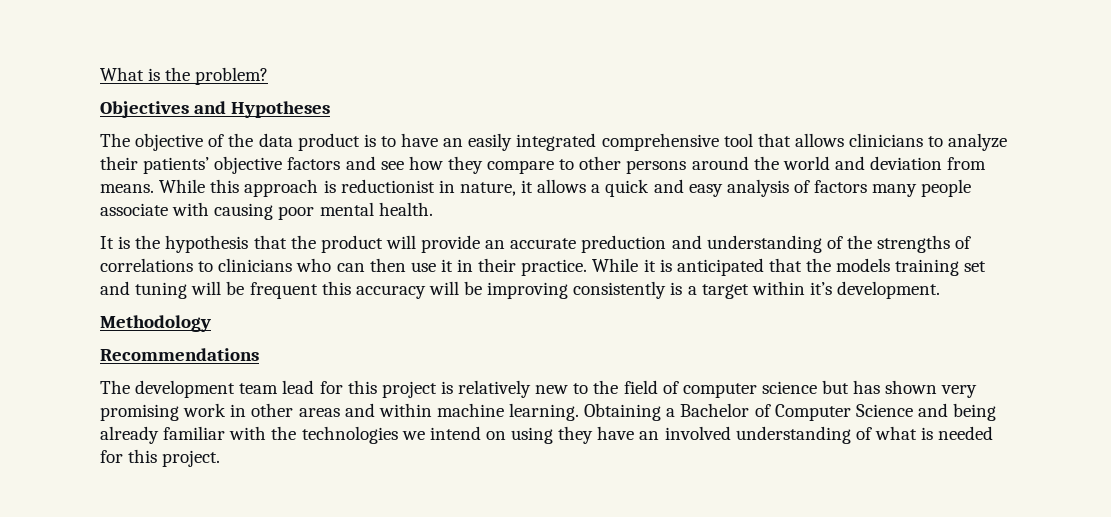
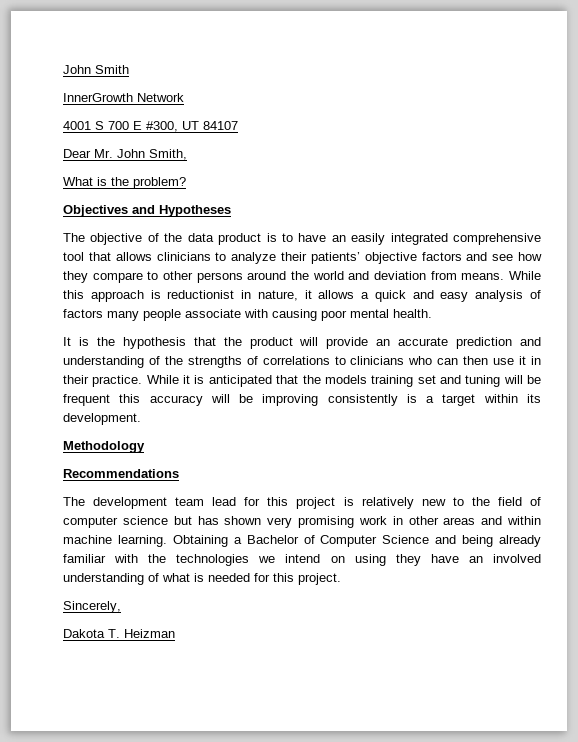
+ John Smith
+ InnerGrowth Network
+ 4001 S 700 E #300, UT 84107
+ Dear Mr. John Smith,
- It is the hypothesis that the product will provide an accurate preduction and understanding of the strengths of correlations to clinicians who can then use it in their practice.
+ It is the hypothesis that the product will provide an accurate prediction and understanding of the strengths of correlations to clinicians who can then use it in their practice.
- While it is anticipated that the models training set and tuning will be frequent this accuracy will be improving consistently is a target within it’s development.
+ While it is anticipated that the models training set and tuning will be frequent this accuracy will be improving consistently is a target within its development.
+ Sincerely,
+ Dakota T. Heizman

